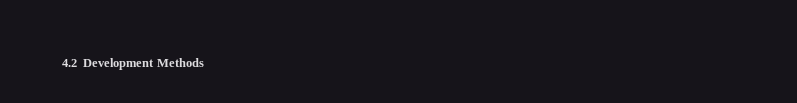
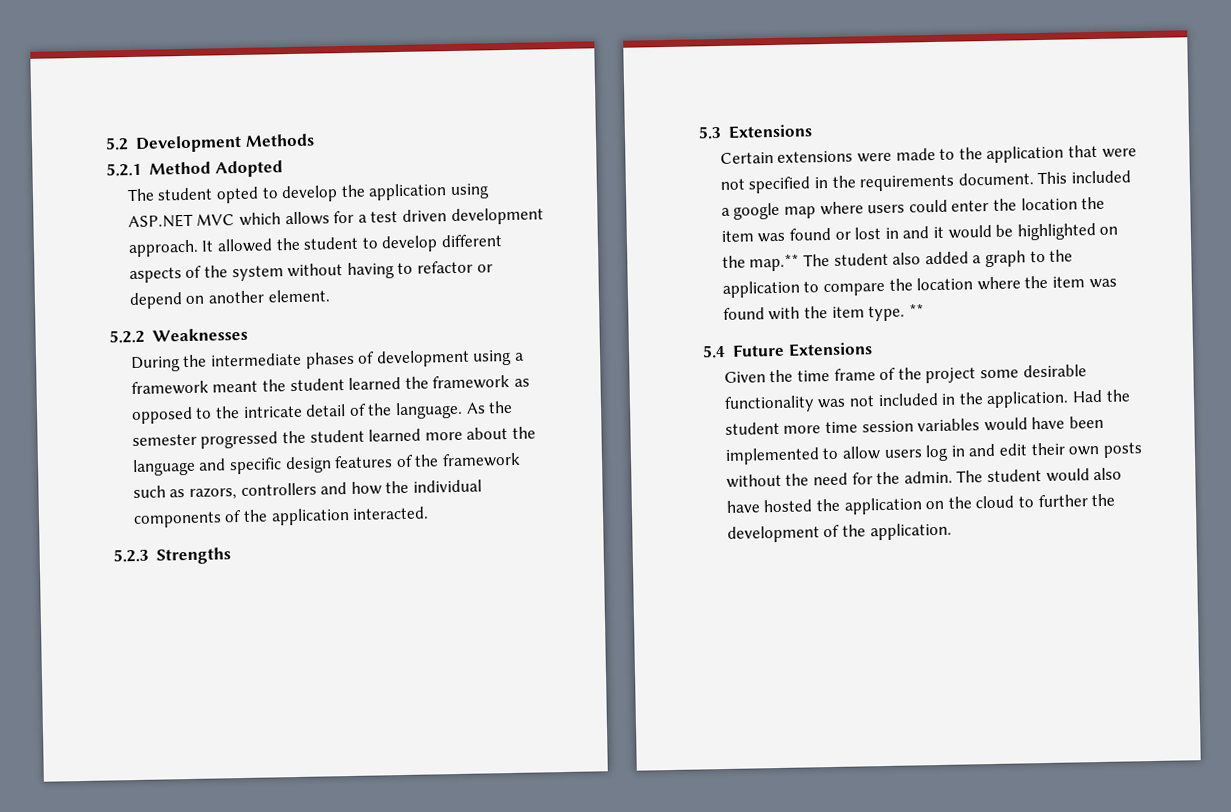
- 4.2 Development Methods
+ 5.2 Development Methods
+ 5.2.1 Method Adopted
+ The student opted to develop the application using ASP.NET MVC which allows for a test driven development approach. It allowed the student to develop different aspects of the system without having to refactor or depend on another element.
+ 5.2.2 Weaknesses
+ During the intermediate phases of development using a framework meant the student learned the framework as opposed to the intricate detail of the language. As the semester progressed the student learned more about the language and specific design features of the framework such as razors, controllers and how the individual components of the application interacted.
+ 5.2.3 Strengths
+ 5.3 Extensions
+ Certain extensions were made to the application that were not specified in the requirements document. This included a google map where users could enter the location the item was found or lost in and it would be highlighted on the map.** The student also added a graph to the application to compare the location where the item was found with the item type. **
+ 5.4 Future Extensions
+ Given the time frame of the project some desirable functionality was not included in the application. Had the student more time session variables would have been implemented to allow users log in and edit their own posts without the need for the admin. The student would also have hosted the application on the cloud to further the development of the application.

